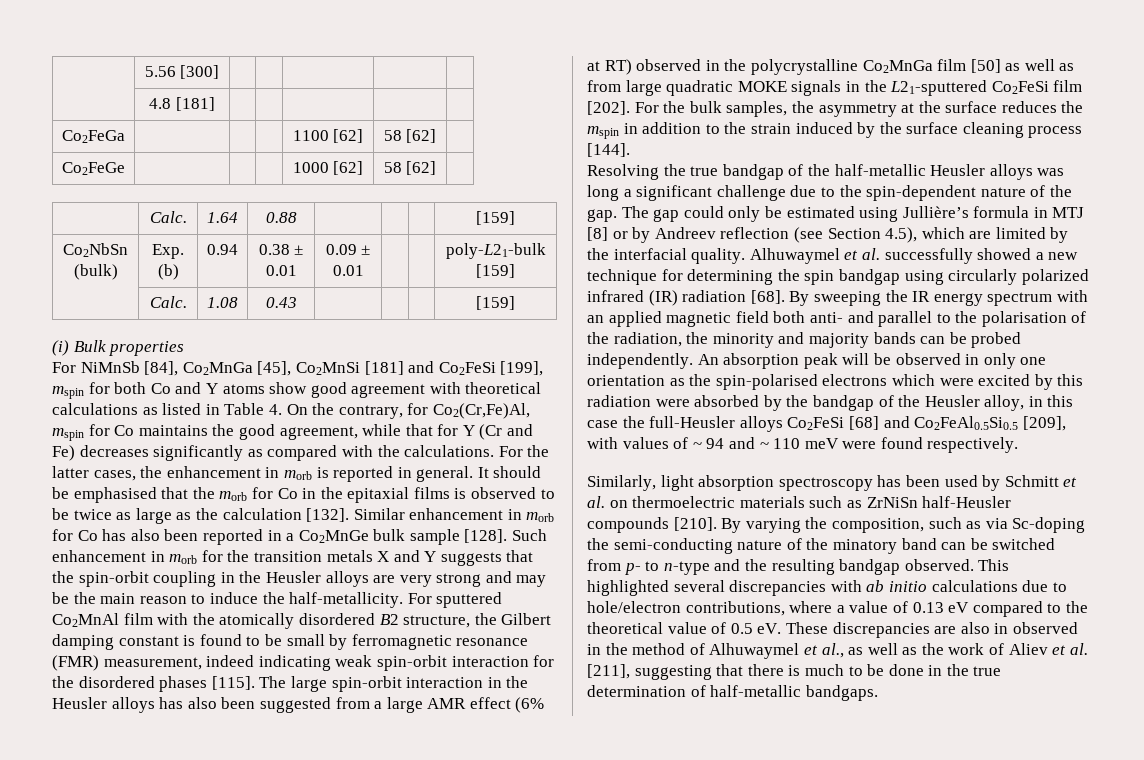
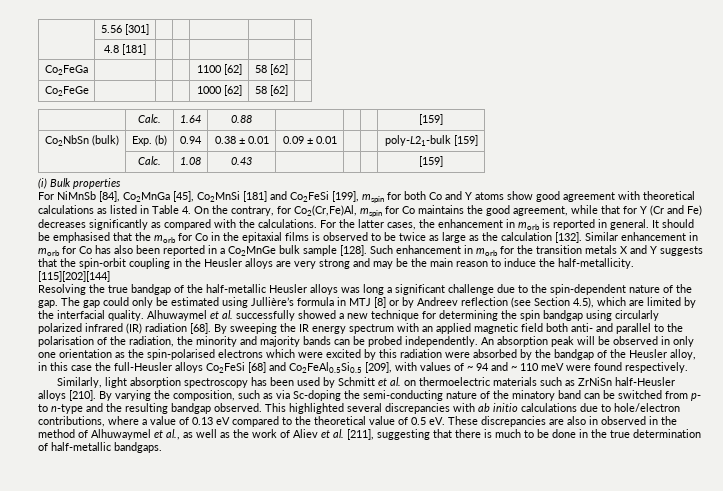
- | 5.56 [300] | | | | |
+ | 5.56 [301] | | | | |
- For sputtered Co2MnAl film with the atomically disordered B2 structure, the Gilbert damping constant is found to be small by ferromagnetic resonance (FMR) measurement, indeed indicating weak spin-orbit interaction for the disordered phases [115]. The large spin-orbit interaction in the Heusler alloys has also been suggested from a large AMR effect (6% at RT) observed in the polycrystalline Co2MnGa film [50] as well as from large quadratic MOKE signals in the L21-sputtered Co2FeSi film [202]. For the bulk samples, the asymmetry at the surface reduces the mspin in addition to the strain induced by the surface cleaning process [144].
+ [115][202][144]
- Similarly, light absorption spectroscopy has been used by Schmitt et al. on thermoelectric materials such as ZrNiSn half-Heusler compounds [210].
+ Similarly, light absorption spectroscopy has been used by Schmitt et al. on thermoelectric materials such as ZrNiSn half-Heusler alloys [210].

